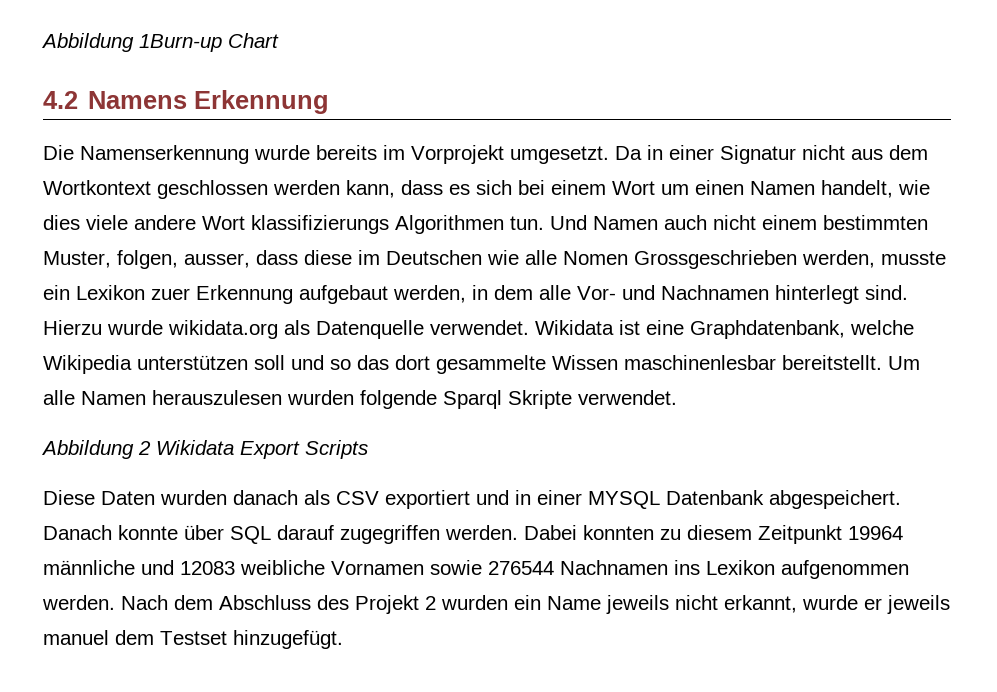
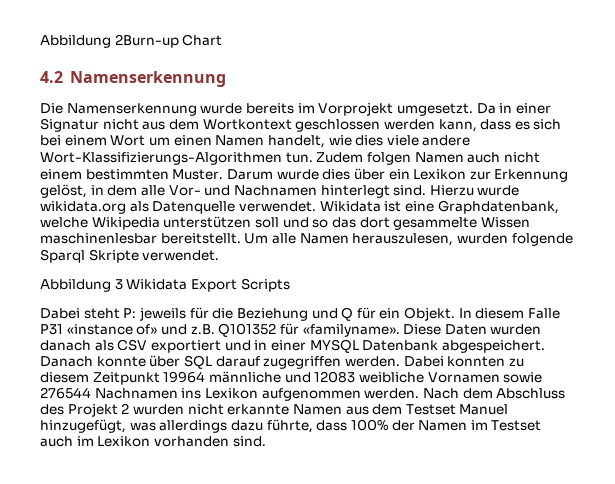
- Abbildung 1Burn-up Chart
+ Abbildung 2Burn-up Chart
- 4.2 Namens Erkennung
+ 4.2 Namenserkennung
- Da in einer Signatur nicht aus dem Wortkontext geschlossen werden kann, dass es sich bei einem Wort um einen Namen handelt, wie dies viele andere Wort klassifizierungs Algorithmen tun. Und Namen auch nicht einem bestimmten Muster, folgen, ausser, dass diese im Deutschen wie alle Nomen Grossgeschrieben werden, musste ein Lexikon zuer Erkennung aufgebaut werden, in dem alle Vor- und Nachnamen hinterlegt sind.
+ Da in einer Signatur nicht aus dem Wortkontext geschlossen werden kann, dass es sich bei einem Wort um einen Namen handelt, wie dies viele andere Wort-Klassifizierungs-Algorithmen tun. Zudem folgen Namen auch nicht einem bestimmten Muster. Darum wurde dies über ein Lexikon zur Erkennung gelöst, in dem alle Vor- und Nachnamen hinterlegt sind.
- Um alle Namen herauszulesen wurden folgende Sparql Skripte verwendet.
+ Um alle Namen herauszulesen, wurden folgende Sparql Skripte verwendet.
- Abbildung 2 Wikidata Export Scripts
+ Abbildung 3 Wikidata Export Scripts
+ Dabei steht P: jeweils für die Beziehung und Q für ein Objekt. In diesem Falle P31 «instance of» und z.B. Q101352 für «familyname».
- Nach dem Abschluss des Projekt 2 wurden ein Name jeweils nicht erkannt, wurde er jeweils manuel dem Testset hinzugefügt.
+ Nach dem Abschluss des Projekt 2 wurden nicht erkannte Namen aus dem Testset Manuel hinzugefügt, was allerdings dazu führte, dass 100% der Namen im Testset auch im Lexikon vorhanden sind.

